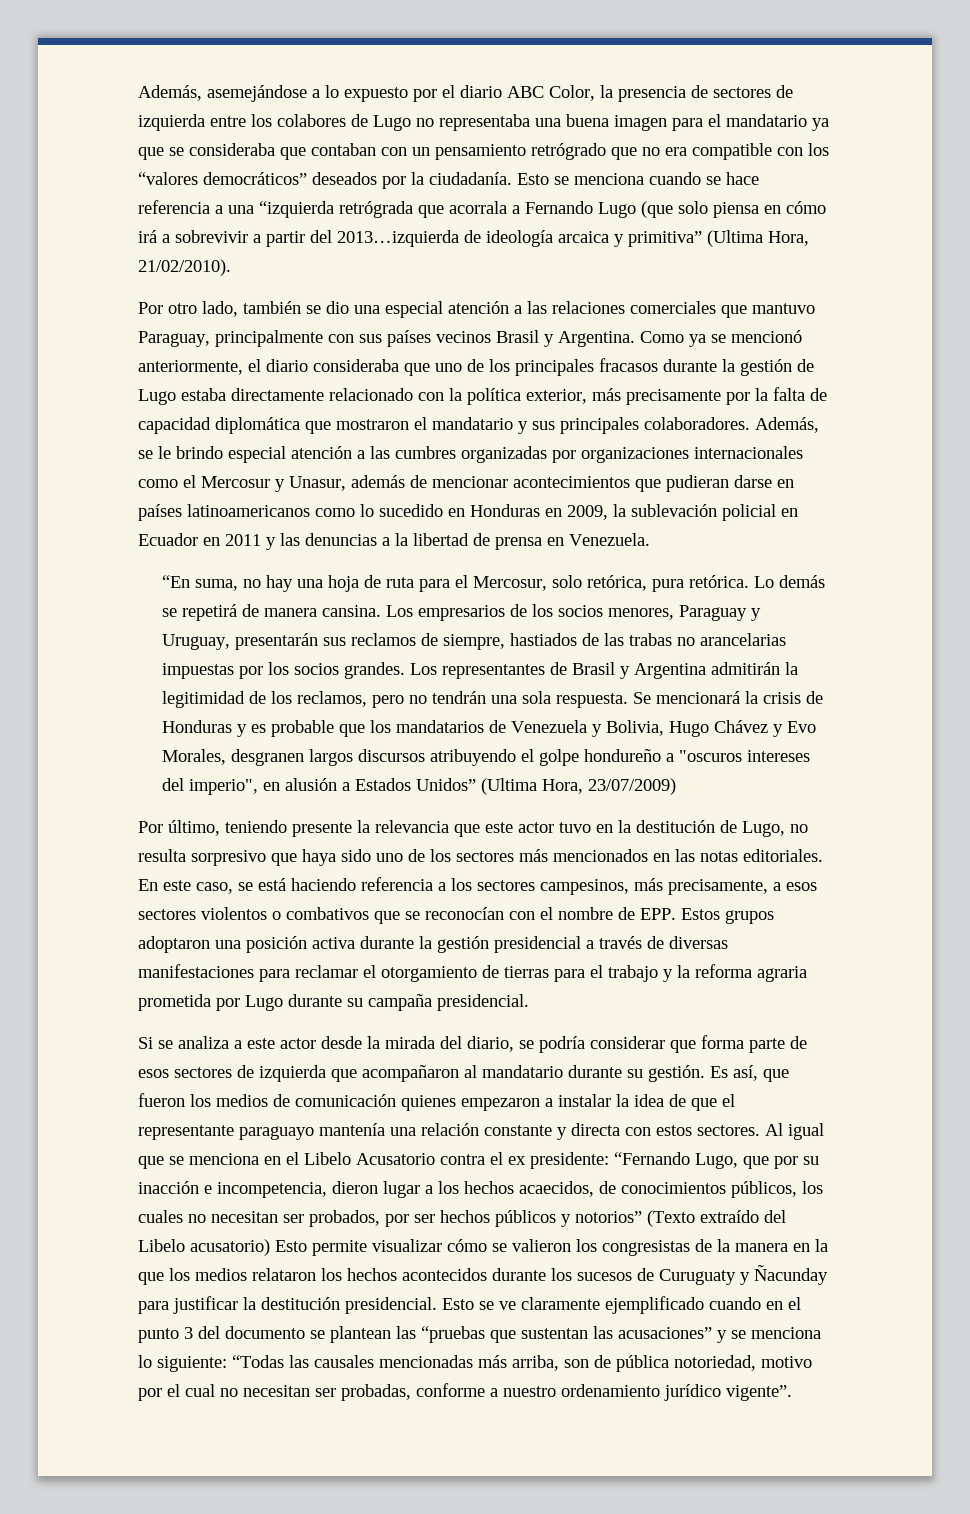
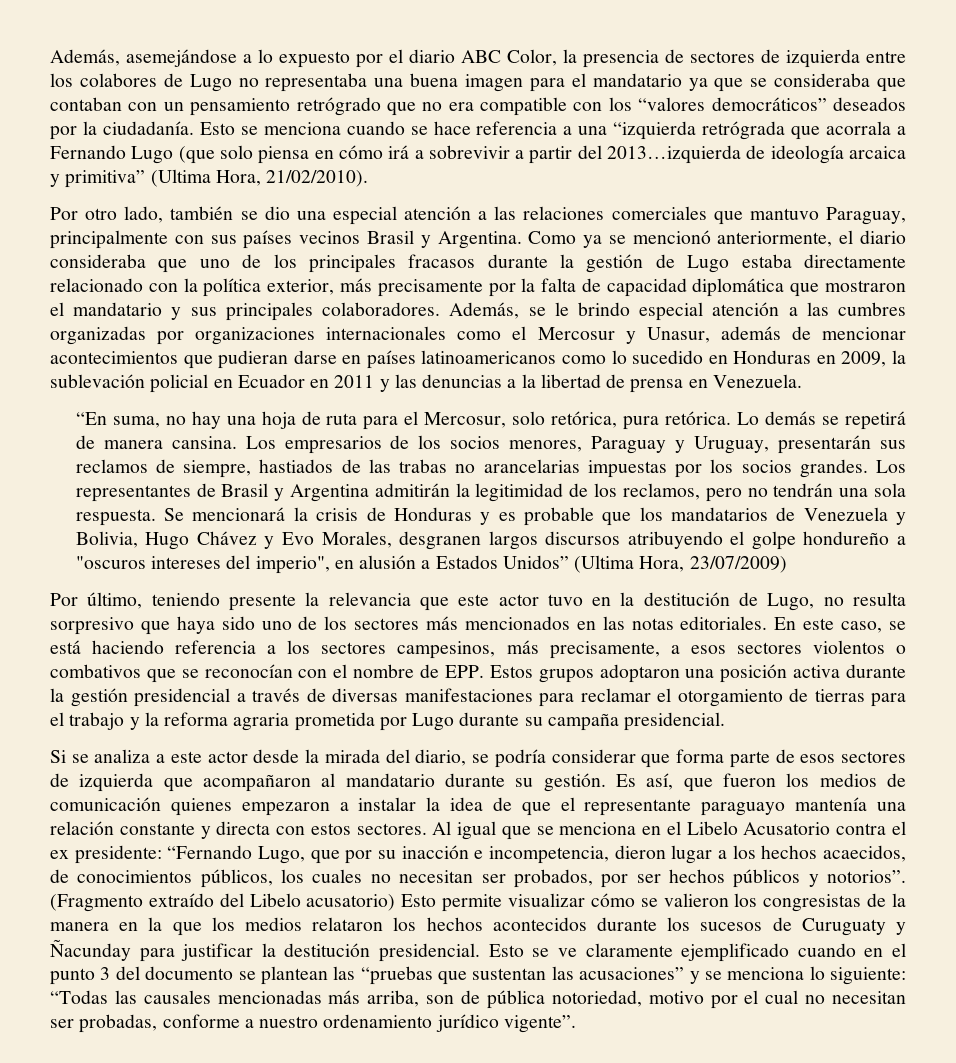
- “Fernando Lugo, que por su inacción e incompetencia, dieron lugar a los hechos acaecidos, de conocimientos públicos, los cuales no necesitan ser probados, por ser hechos públicos y notorios” (Texto extraído del Libelo acusatorio) Esto permite visualizar cómo se valieron los congresistas de la manera en la que los medios relataron los hechos acontecidos durante los sucesos de Curuguaty y Ñacunday para justificar la destitución presidencial.
+ “Fernando Lugo, que por su inacción e incompetencia, dieron lugar a los hechos acaecidos, de conocimientos públicos, los cuales no necesitan ser probados, por ser hechos públicos y notorios”. (Fragmento extraído del Libelo acusatorio) Esto permite visualizar cómo se valieron los congresistas de la manera en la que los medios relataron los hechos acontecidos durante los sucesos de Curuguaty y Ñacunday para justificar la destitución presidencial.

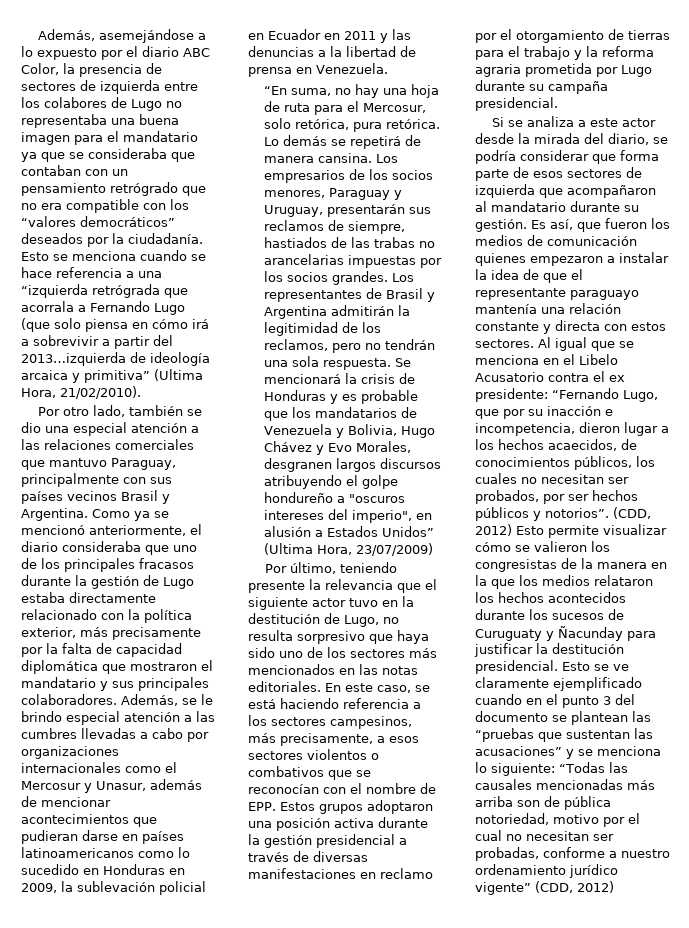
- Además, se le brindo especial atención a las cumbres organizadas por organizaciones internacionales como el Mercosur y Unasur, además de mencionar acontecimientos que pudieran darse en países latinoamericanos como lo sucedido en Honduras en 2009, la sublevación policial en Ecuador en 2011 y las denuncias a la libertad de prensa en Venezuela.
+ Además, se le brindo especial atención a las cumbres llevadas a cabo por organizaciones internacionales como el Mercosur y Unasur, además de mencionar acontecimientos que pudieran darse en países latinoamericanos como lo sucedido en Honduras en 2009, la sublevación policial en Ecuador en 2011 y las denuncias a la libertad de prensa en Venezuela.
- Por último, teniendo presente la relevancia que este actor tuvo en la destitución de Lugo, no resulta sorpresivo que haya sido uno de los sectores más mencionados en las notas editoriales.
+ Por último, teniendo presente la relevancia que el siguiente actor tuvo en la destitución de Lugo, no resulta sorpresivo que haya sido uno de los sectores más mencionados en las notas editoriales.
- En este caso, se está haciendo referencia a los sectores campesinos, más precisamente, a esos sectores violentos o combativos que se reconocían con el nombre de EPP. Estos grupos adoptaron una posición activa durante la gestión presidencial a través de diversas manifestaciones para reclamar el otorgamiento de tierras para el trabajo y la reforma agraria prometida por Lugo durante su campaña presidencial.
+ En este caso, se está haciendo referencia a los sectores campesinos, más precisamente, a esos sectores violentos o combativos que se reconocían con el nombre de EPP. Estos grupos adoptaron una posición activa durante la gestión presidencial a través de diversas manifestaciones en reclamo por el otorgamiento de tierras para el trabajo y la reforma agraria prometida por Lugo durante su campaña presidencial.
- (Fragmento extraído del Libelo acusatorio) Esto permite visualizar cómo se valieron los congresistas de la manera en la que los medios relataron los hechos acontecidos durante los sucesos de Curuguaty y Ñacunday para justificar la destitución presidencial.
+ (CDD, 2012) Esto permite visualizar cómo se valieron los congresistas de la manera en la que los medios relataron los hechos acontecidos durante los sucesos de Curuguaty y Ñacunday para justificar la destitución presidencial.
- Esto se ve claramente ejemplificado cuando en el punto 3 del documento se plantean las “pruebas que sustentan las acusaciones” y se menciona lo siguiente: “Todas las causales mencionadas más arriba, son de pública notoriedad, motivo por el cual no necesitan ser probadas, conforme a nuestro ordenamiento jurídico vigente”.
+ Esto se ve claramente ejemplificado cuando en el punto 3 del documento se plantean las “pruebas que sustentan las acusaciones” y se menciona lo siguiente: “Todas las causales mencionadas más arriba son de pública notoriedad, motivo por el cual no necesitan ser probadas, conforme a nuestro ordenamiento jurídico vigente” (CDD, 2012)

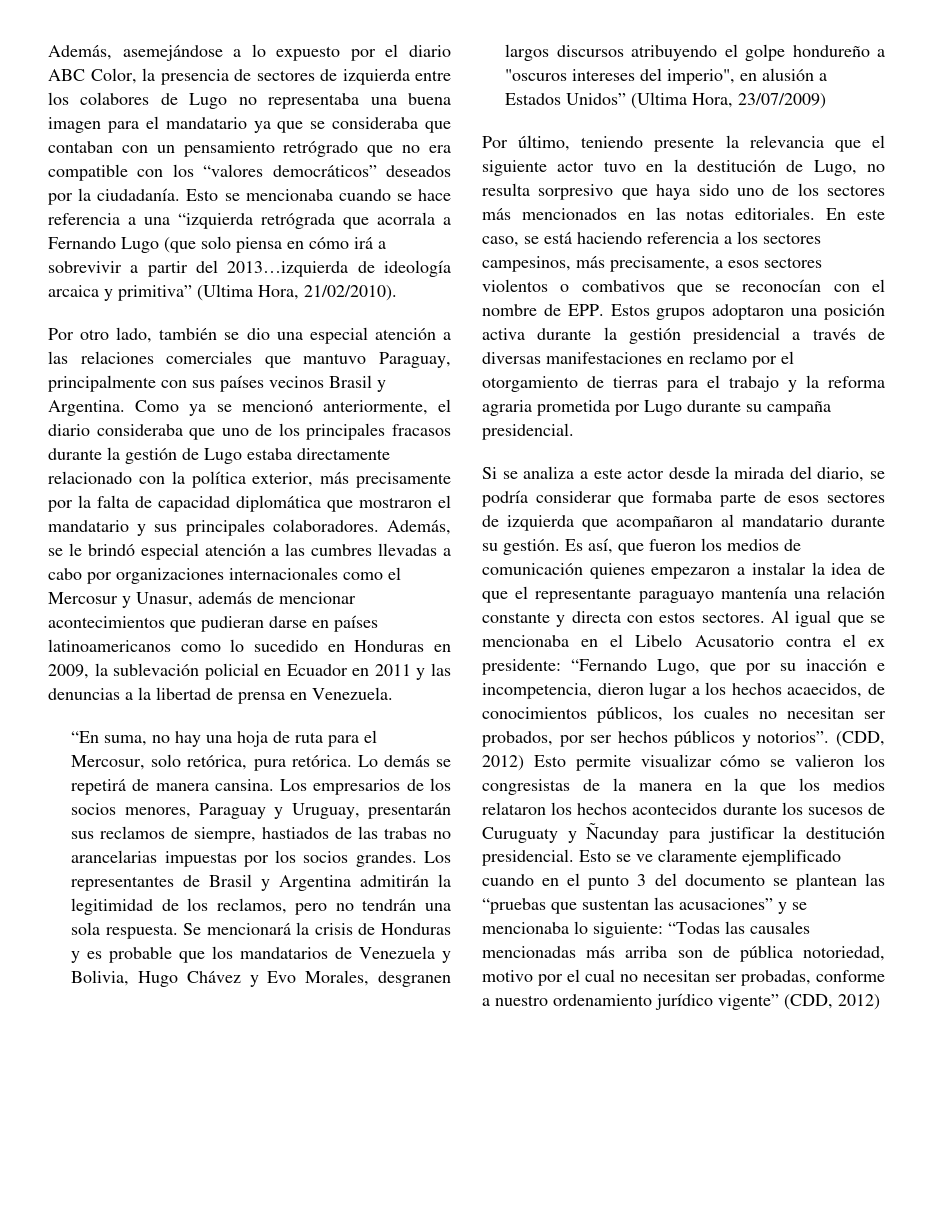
- Esto se menciona cuando se hace referencia a una “izquierda retrógrada que acorrala a Fernando Lugo (que solo piensa en cómo irá a sobrevivir a partir del 2013…izquierda de ideología arcaica y primitiva” (Ultima Hora, 21/02/2010).
+ Esto se mencionaba cuando se hace referencia a una “izquierda retrógrada que acorrala a Fernando Lugo (que solo piensa en cómo irá a sobrevivir a partir del 2013…izquierda de ideología arcaica y primitiva” (Ultima Hora, 21/02/2010).
- Además, se le brindo especial atención a las cumbres llevadas a cabo por organizaciones internacionales como el Mercosur y Unasur, además de mencionar acontecimientos que pudieran darse en países latinoamericanos como lo sucedido en Honduras en 2009, la sublevación policial en Ecuador en 2011 y las denuncias a la libertad de prensa en Venezuela.
+ Además, se le brindó especial atención a las cumbres llevadas a cabo por organizaciones internacionales como el Mercosur y Unasur, además de mencionar acontecimientos que pudieran darse en países latinoamericanos como lo sucedido en Honduras en 2009, la sublevación policial en Ecuador en 2011 y las denuncias a la libertad de prensa en Venezuela.
- Si se analiza a este actor desde la mirada del diario, se podría considerar que forma parte de esos sectores de izquierda que acompañaron al mandatario durante su gestión.
+ Si se analiza a este actor desde la mirada del diario, se podría considerar que formaba parte de esos sectores de izquierda que acompañaron al mandatario durante su gestión.
- Al igual que se menciona en el Libelo Acusatorio contra el ex presidente: “Fernando Lugo, que por su inacción e incompetencia, dieron lugar a los hechos acaecidos, de conocimientos públicos, los cuales no necesitan ser probados, por ser hechos públicos y notorios”.
+ Al igual que se mencionaba en el Libelo Acusatorio contra el ex presidente: “Fernando Lugo, que por su inacción e incompetencia, dieron lugar a los hechos acaecidos, de conocimientos públicos, los cuales no necesitan ser probados, por ser hechos públicos y notorios”.
- Esto se ve claramente ejemplificado cuando en el punto 3 del documento se plantean las “pruebas que sustentan las acusaciones” y se menciona lo siguiente: “Todas las causales mencionadas más arriba son de pública notoriedad, motivo por el cual no necesitan ser probadas, conforme a nuestro ordenamiento jurídico vigente” (CDD, 2012)
+ Esto se ve claramente ejemplificado cuando en el punto 3 del documento se plantean las “pruebas que sustentan las acusaciones” y se mencionaba lo siguiente: “Todas las causales mencionadas más arriba son de pública notoriedad, motivo por el cual no necesitan ser probadas, conforme a nuestro ordenamiento jurídico vigente” (CDD, 2012)

